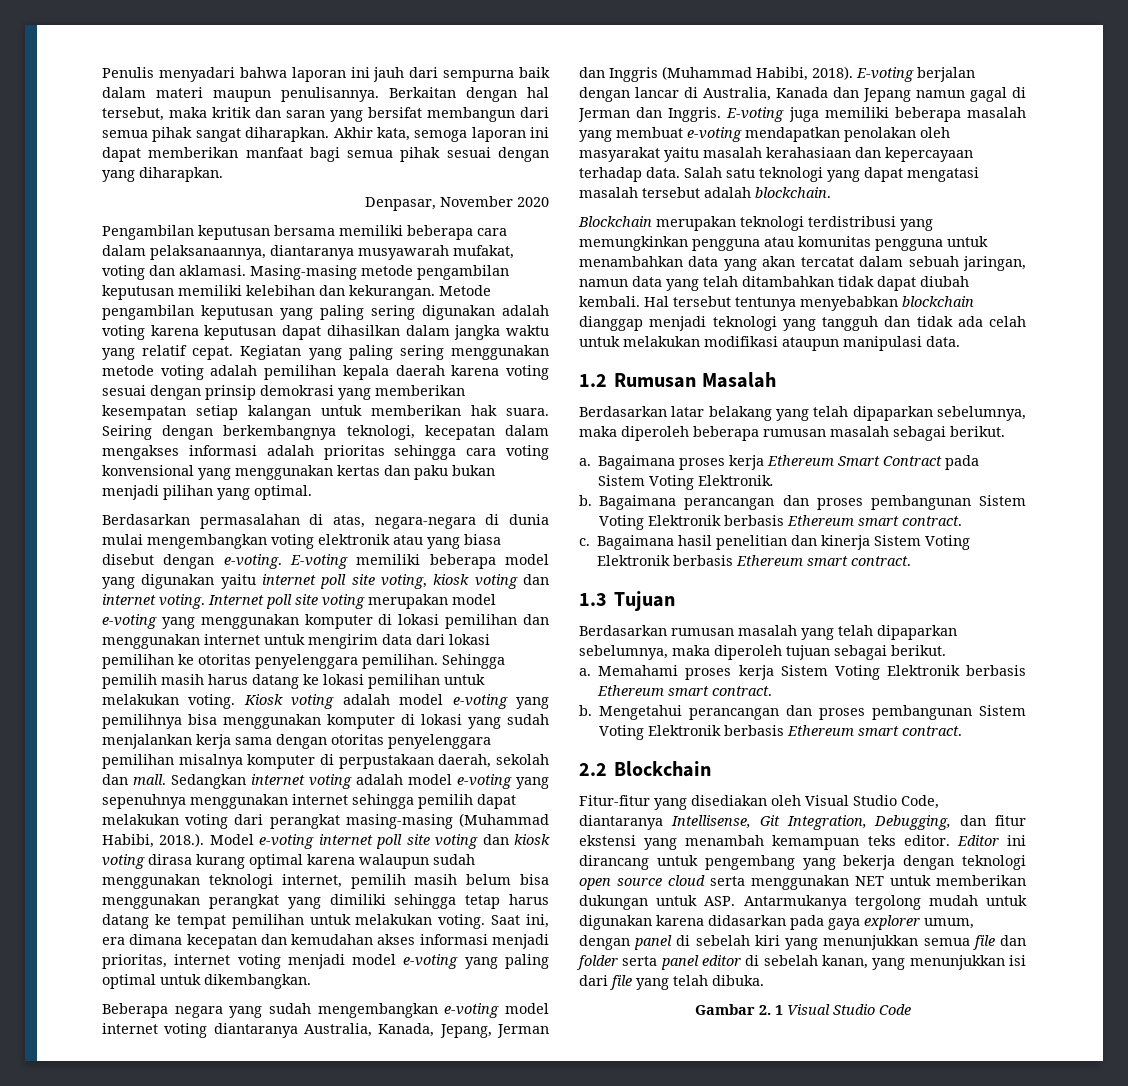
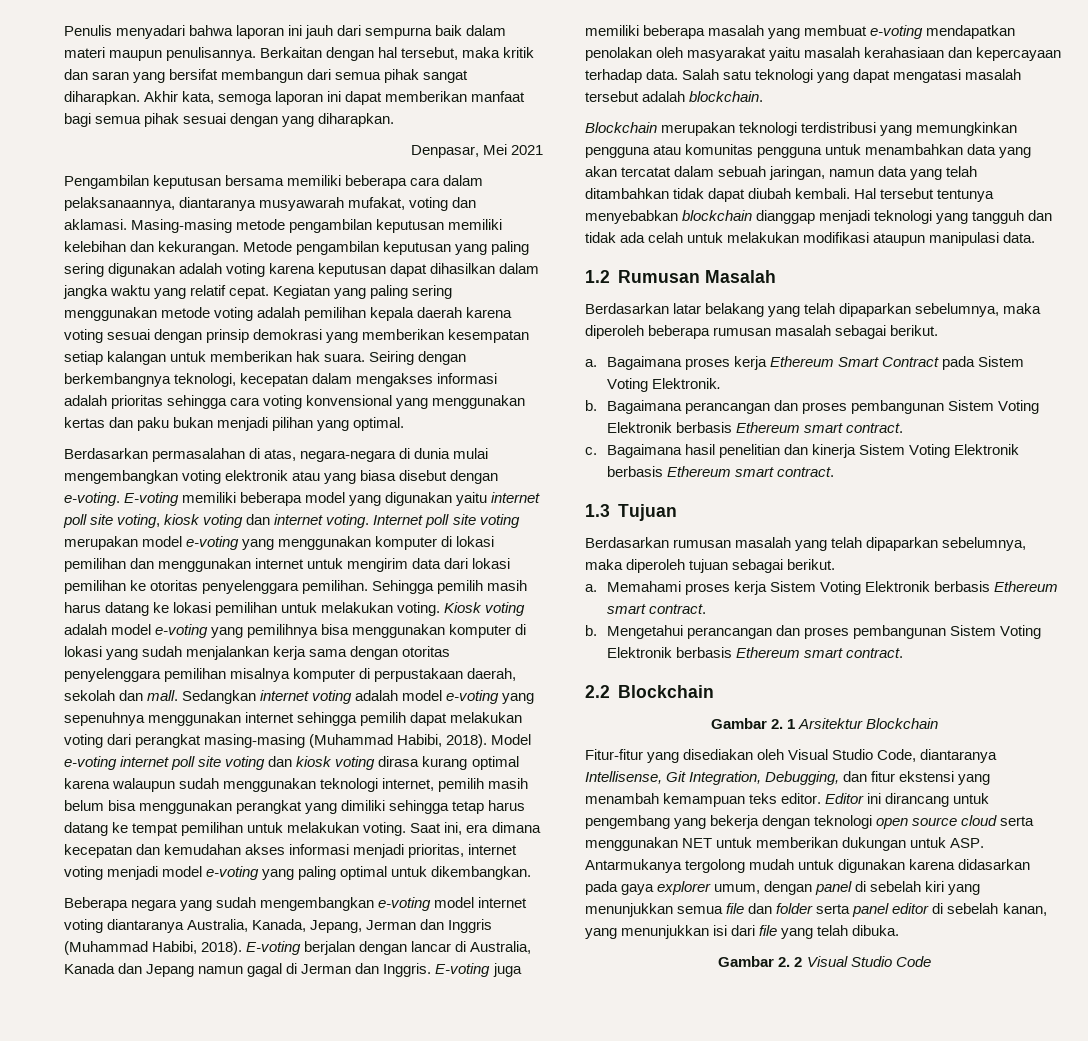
- Denpasar, November 2020
+ Denpasar, Mei 2021
- Sedangkan internet voting adalah model e-voting yang sepenuhnya menggunakan internet sehingga pemilih dapat melakukan voting dari perangkat masing-masing (Muhammad Habibi, 2018.). Model e-voting internet poll site voting dan kiosk voting dirasa kurang optimal karena walaupun sudah menggunakan teknologi internet, pemilih masih belum bisa menggunakan perangkat yang dimiliki sehingga tetap harus datang ke tempat pemilihan untuk melakukan voting.
+ Sedangkan internet voting adalah model e-voting yang sepenuhnya menggunakan internet sehingga pemilih dapat melakukan voting dari perangkat masing-masing (Muhammad Habibi, 2018). Model e-voting internet poll site voting dan kiosk voting dirasa kurang optimal karena walaupun sudah menggunakan teknologi internet, pemilih masih belum bisa menggunakan perangkat yang dimiliki sehingga tetap harus datang ke tempat pemilihan untuk melakukan voting.
+ Gambar 2. 1 Arsitektur Blockchain
- Gambar 2. 1 Visual Studio Code
+ Gambar 2. 2 Visual Studio Code

